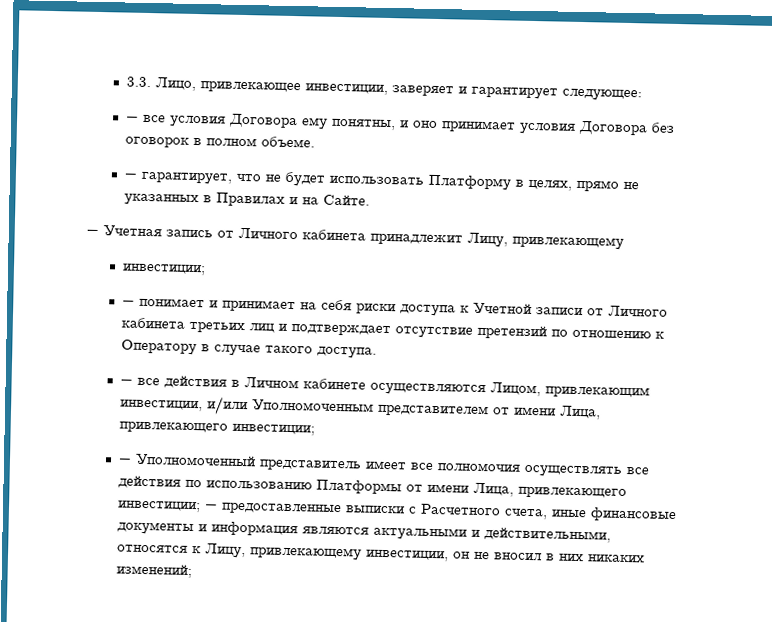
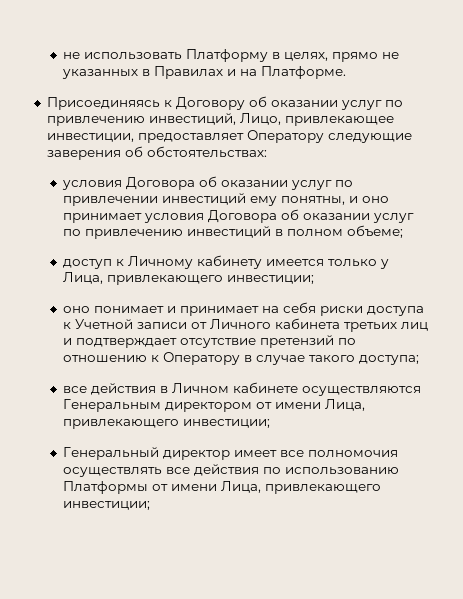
- 3.3. Лицо, привлекающее инвестиции, заверяет и гарантирует следующее:
- − все условия Договора ему понятны, и оно принимает условия Договора без оговорок в полном объеме.
- − гарантирует, что не будет использовать Платформу в целях, прямо не указанных в Правилах и на Сайте.
- − Учетная запись от Личного кабинета принадлежит Лицу, привлекающему
- инвестиции;
- − понимает и принимает на себя риски доступа к Учетной записи от Личного кабинета третьих лиц и подтверждает отсутствие претензий по отношению к Оператору в случае такого доступа.
- − все действия в Личном кабинете осуществляются Лицом, привлекающим инвестиции, и/или Уполномоченным представителем от имени Лица, привлекающего инвестиции;
+ не использовать Платформу в целях, прямо не указанных в Правилах и на Платформе.
+ Присоединяясь к Договору об оказании услуг по привлечению инвестиций, Лицо, привлекающее инвестиции, предоставляет Оператору следующие заверения об обстоятельствах:
+ условия Договора об оказании услуг по привлечении инвестиций ему понятны, и оно принимает условия Договора об оказании услуг по привлечению инвестиций в полном объеме;
+ доступ к Личному кабинету имеется только у Лица, привлекающего инвестиции;
+ оно понимает и принимает на себя риски доступа к Учетной записи от Личного кабинета третьих лиц и подтверждает отсутствие претензий по отношению к Оператору в случае такого доступа;
+ все действия в Личном кабинете осуществляются Генеральным директором от имени Лица, привлекающего инвестиции;
- − Уполномоченный представитель имеет все полномочия осуществлять все действия по использованию Платформы от имени Лица, привлекающего инвестиции; − предоставленные выписки с Расчетного счета, иные финансовые документы и информация являются актуальными и действительными, относятся к Лицу, привлекающему инвестиции, он не вносил в них никаких изменений;
+ Генеральный директор имеет все полномочия осуществлять все действия по использованию Платформы от имени Лица, привлекающего инвестиции;

